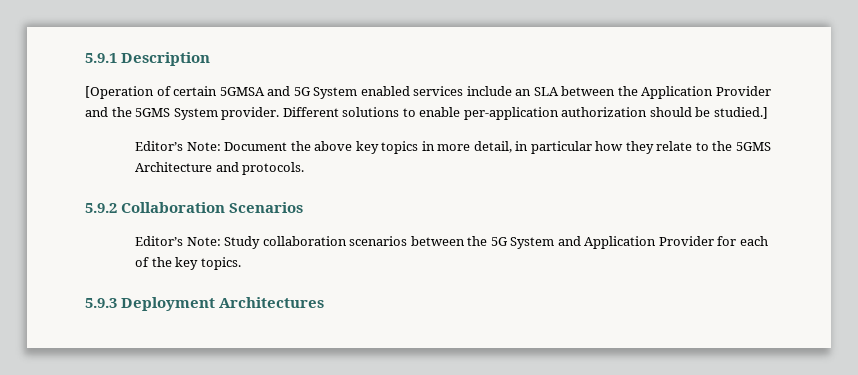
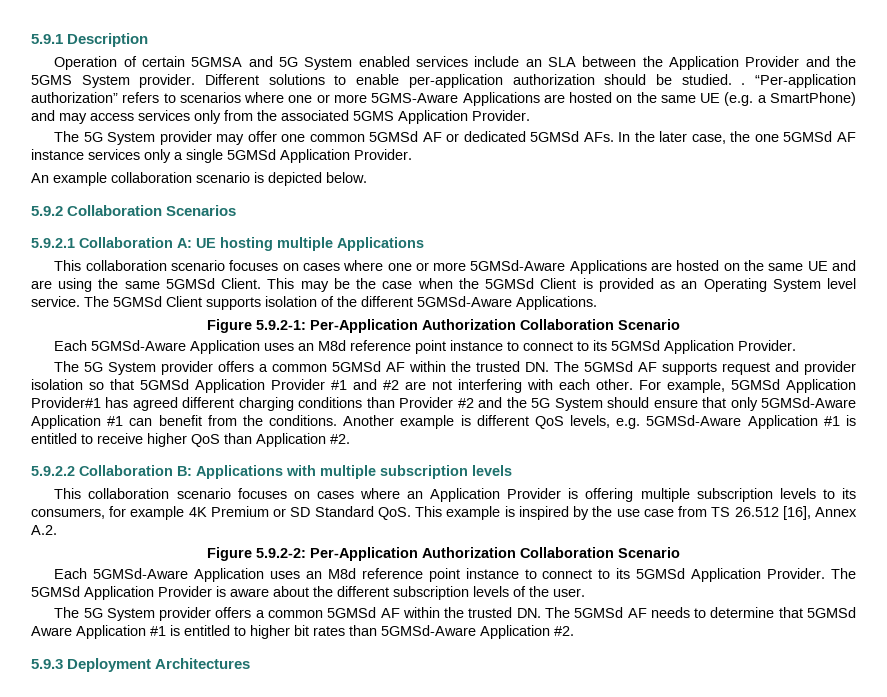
- [Operation of certain 5GMSA and 5G System enabled services include an SLA between the Application Provider and the 5GMS System provider.
+ Operation of certain 5GMSA and 5G System enabled services include an SLA between the Application Provider and the 5GMS System provider.
- Different solutions to enable per-application authorization should be studied.]
- Editor’s Note: Document the above key topics in more detail, in particular how they relate to the 5GMS Architecture and protocols.
+ Different solutions to enable per-application authorization should be studied. . “Per-application authorization” refers to scenarios where one or more 5GMS-Aware Applications are hosted on the same UE (e.g. a SmartPhone) and may access services only from the associated 5GMS Application Provider.
+ The 5G System provider may offer one common 5GMSd AF or dedicated 5GMSd AFs. In the later case, the one 5GMSd AF instance services only a single 5GMSd Application Provider.
+ An example collaboration scenario is depicted below.
  5.9.2 Collaboration Scenarios
- Editor’s Note: Study collaboration scenarios between the 5G System and Application Provider for each of the key topics.
+ 5.9.2.1 Collaboration A: UE hosting multiple Applications
+ This collaboration scenario focuses on cases where one or more 5GMSd-Aware Applications are hosted on the same UE and are using the same 5GMSd Client. This may be the case when the 5GMSd Client is provided as an Operating System level service. The 5GMSd Client supports isolation of the different 5GMSd-Aware Applications.
+ Figure 5.9.2-1: Per-Application Authorization Collaboration Scenario
+ Each 5GMSd-Aware Application uses an M8d reference point instance to connect to its 5GMSd Application Provider.
+ The 5G System provider offers a common 5GMSd AF within the trusted DN. The 5GMSd AF supports request and provider isolation so that 5GMSd Application Provider #1 and #2 are not interfering with each other. For example, 5GMSd Application Provider#1 has agreed different charging conditions than Provider #2 and the 5G System should ensure that only 5GMSd-Aware Application #1 can benefit from the conditions. Another example is different QoS levels, e.g. 5GMSd-Aware Application #1 is entitled to receive higher QoS than Application #2.
+ 5.9.2.2 Collaboration B: Applications with multiple subscription levels
+ This collaboration scenario focuses on cases where an Application Provider is offering multiple subscription levels to its consumers, for example 4K Premium or SD Standard QoS. This example is inspired by the use case from TS 26.512 [16], Annex A.2.
+ Figure 5.9.2-2: Per-Application Authorization Collaboration Scenario
+ Each 5GMSd-Aware Application uses an M8d reference point instance to connect to its 5GMSd Application Provider. The 5GMSd Application Provider is aware about the different subscription levels of the user.
+ The 5G System provider offers a common 5GMSd AF within the trusted DN. The 5GMSd AF needs to determine that 5GMSd Aware Application #1 is entitled to higher bit rates than 5GMSd-Aware Application #2.

